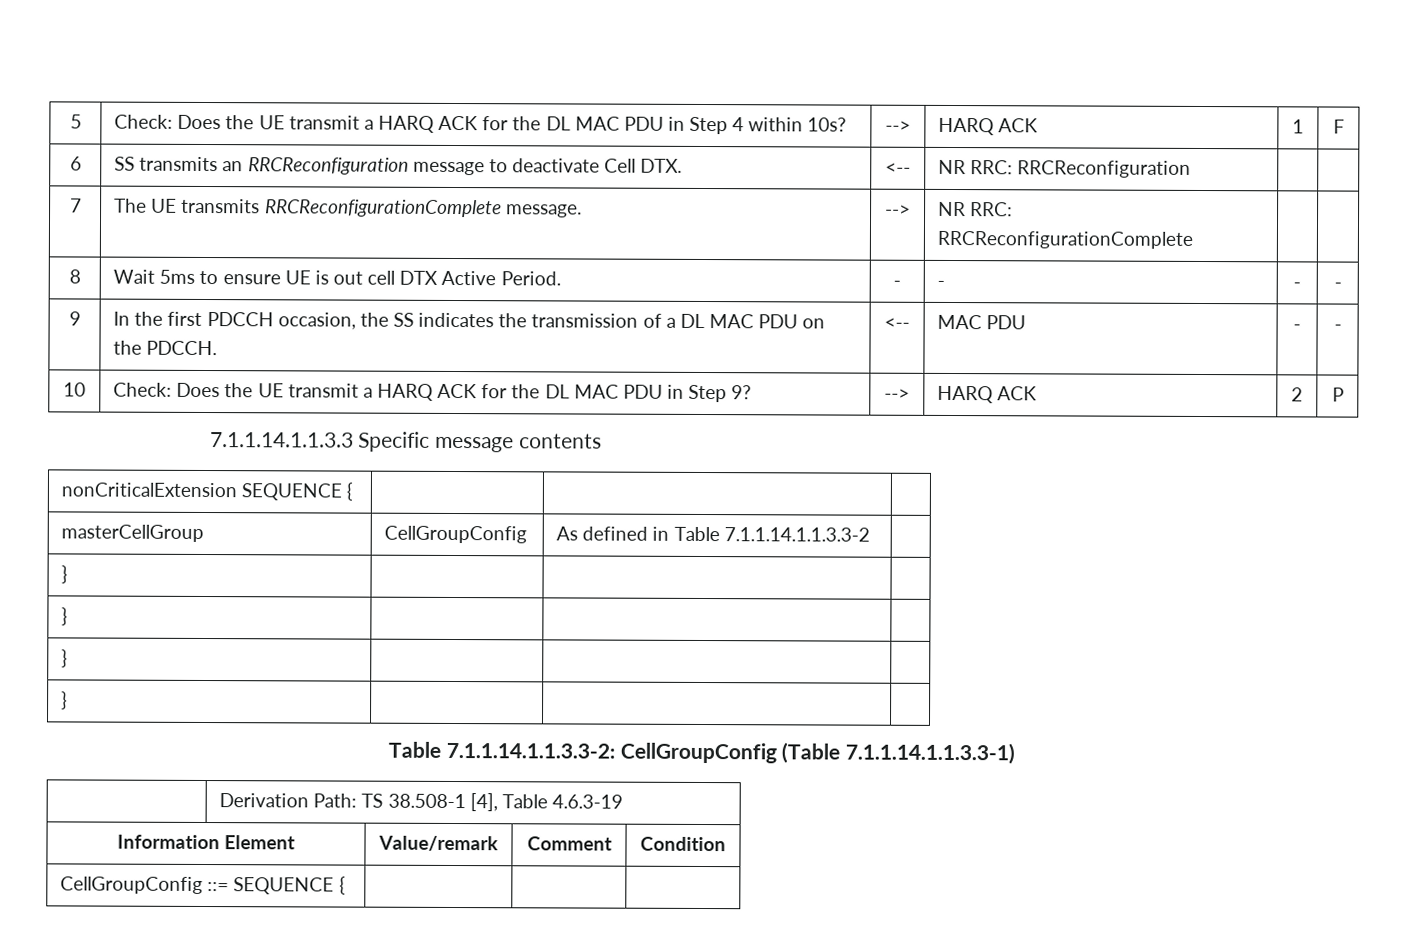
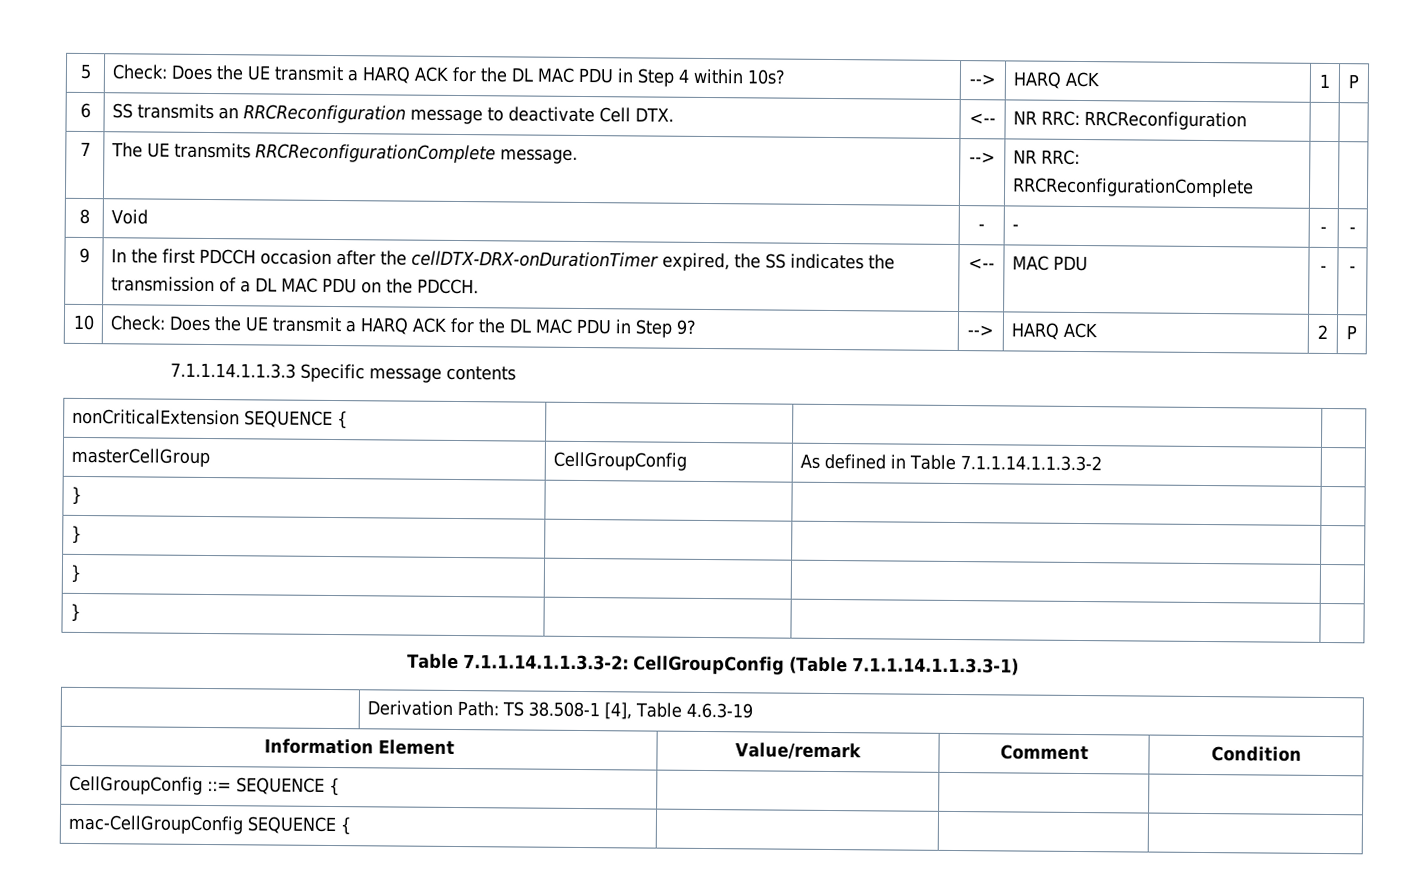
- 5 | Check: Does the UE transmit a HARQ ACK for the DL MAC PDU in Step 4 within 10s? | --> | HARQ ACK | 1 | F
+ 5 | Check: Does the UE transmit a HARQ ACK for the DL MAC PDU in Step 4 within 10s? | --> | HARQ ACK | 1 | P
- 8 | Wait 5ms to ensure UE is out cell DTX Active Period. | - | - | - | -
+ 8 | Void | - | - | - | -
- 9 | In the first PDCCH occasion, the SS indicates the transmission of a DL MAC PDU on the PDCCH. | <-- | MAC PDU | - | -
+ 9 | In the first PDCCH occasion after the cellDTX-DRX-onDurationTimer expired, the SS indicates the transmission of a DL MAC PDU on the PDCCH. | <-- | MAC PDU | - | -
+ mac-CellGroupConfig SEQUENCE { | | |

